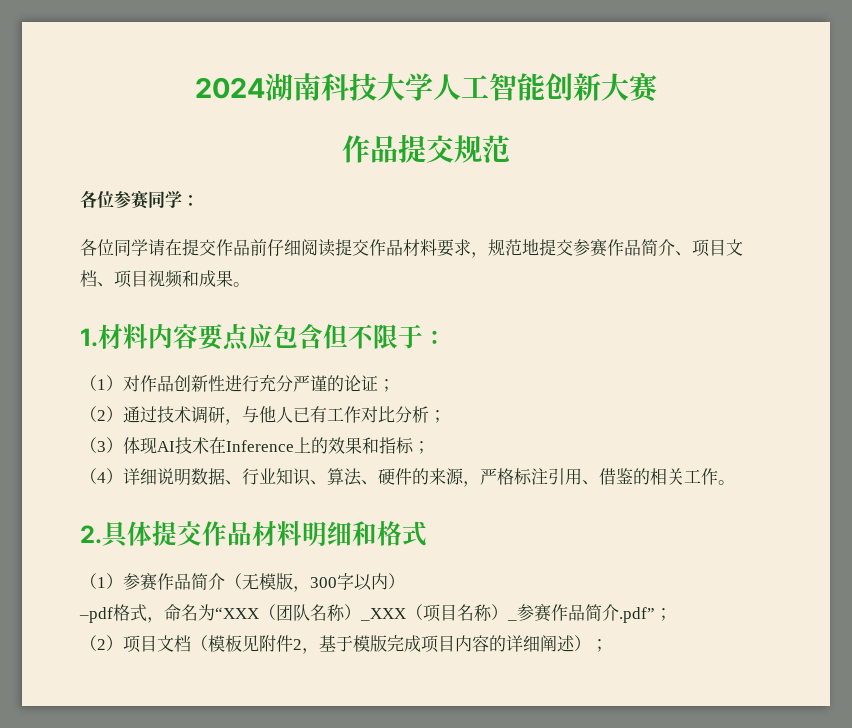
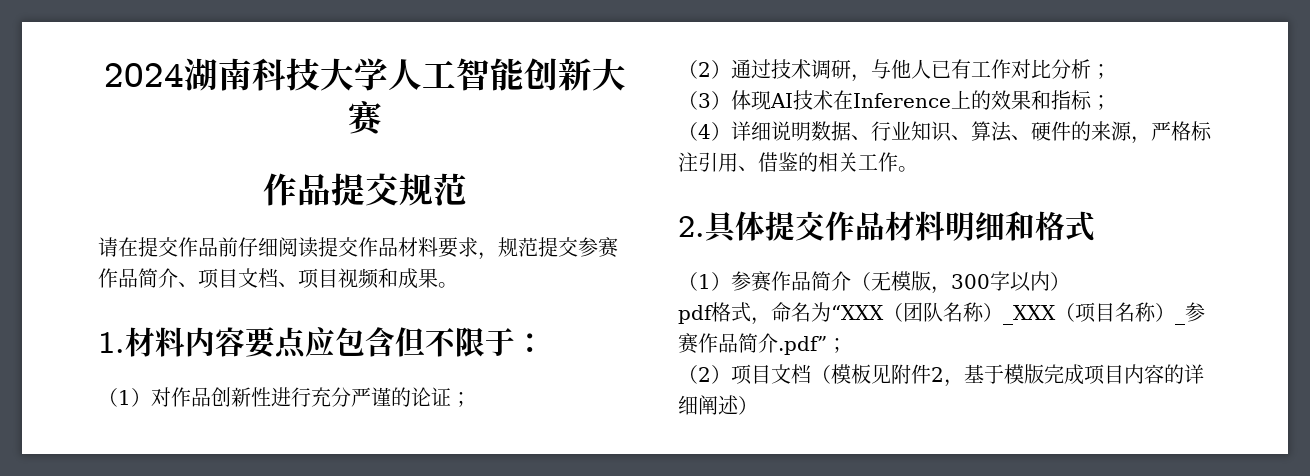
- 各位参赛同学：
- 各位同学请在提交作品前仔细阅读提交作品材料要求，规范地提交参赛作品简介、项目文档、项目视频和成果。
+ 请在提交作品前仔细阅读提交作品材料要求，规范提交参赛作品简介、项目文档、项目视频和成果。
- –pdf格式，命名为“XXX（团队名称）_XXX（项目名称）_参赛作品简介.pdf”；
+ pdf格式，命名为“XXX（团队名称）_XXX（项目名称）_参赛作品简介.pdf”；
- （2）项目文档（模板见附件2，基于模版完成项目内容的详细阐述）；
+ （2）项目文档（模板见附件2，基于模版完成项目内容的详细阐述）

